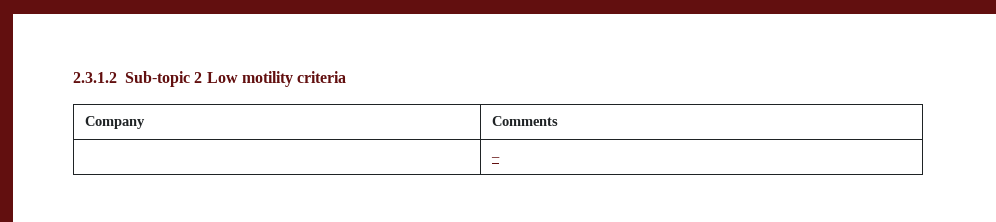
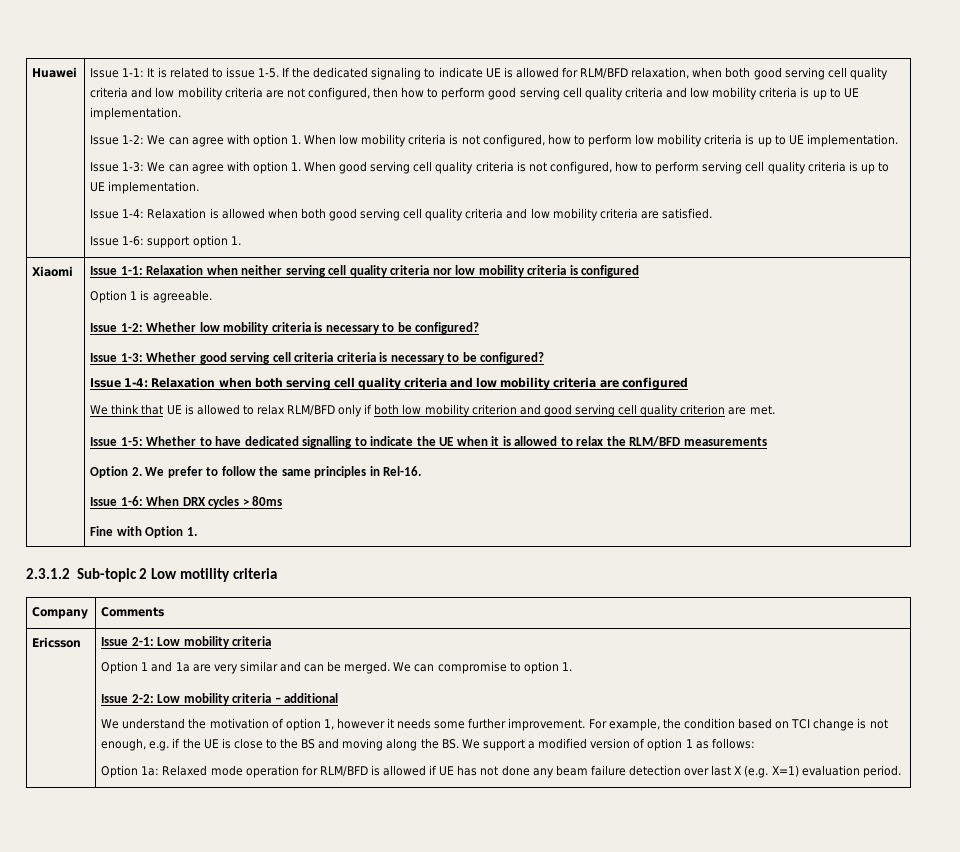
+ Huawei | Issue 1-1: It is related to issue 1-5. If the dedicated signaling to indicate UE is allowed for RLM/BFD relaxation, when both good serving cell quality criteria and low mobility criteria are not configured, then how to perform good serving cell quality criteria and low mobility criteria is up to UE implementation.
+ Issue 1-2: We can agree with option 1. When low mobility criteria is not configured, how to perform low mobility criteria is up to UE implementation.
+ Issue 1-3: We can agree with option 1. When good serving cell quality criteria is not configured, how to perform serving cell quality criteria is up to UE implementation.
+ Issue 1-4: Relaxation is allowed when both good serving cell quality criteria and low mobility criteria are satisfied.
+ Issue 1-6: support option 1.
+ Xiaomi | Issue 1-1: Relaxation when neither serving cell quality criteria nor low mobility criteria is configured
+ Option 1 is agreeable.
+ Issue 1-2: Whether low mobility criteria is necessary to be configured?
+ Issue 1-3: Whether good serving cell criteria criteria is necessary to be configured?
+ Issue 1-4: Relaxation when both serving cell quality criteria and low mobility criteria are configured
+ We think that UE is allowed to relax RLM/BFD only if both low mobility criterion and good serving cell quality criterion are met.
+ Issue 1-5: Whether to have dedicated signalling to indicate the UE when it is allowed to relax the RLM/BFD measurements
+ Option 2. We prefer to follow the same principles in Rel-16.
+ Issue 1-6: When DRX cycles > 80ms
+ Fine with Option 1.
- –
+ Ericsson | Issue 2-1: Low mobility criteria
+ Option 1 and 1a are very similar and can be merged. We can compromise to option 1.
+ Issue 2-2: Low mobility criteria – additional
+ We understand the motivation of option 1, however it needs some further improvement. For example, the condition based on TCI change is not enough, e.g. if the UE is close to the BS and moving along the BS. We support a modified version of option 1 as follows:
+ Option 1a: Relaxed mode operation for RLM/BFD is allowed if UE has not done any beam failure detection over last X (e.g. X=1) evaluation period.

